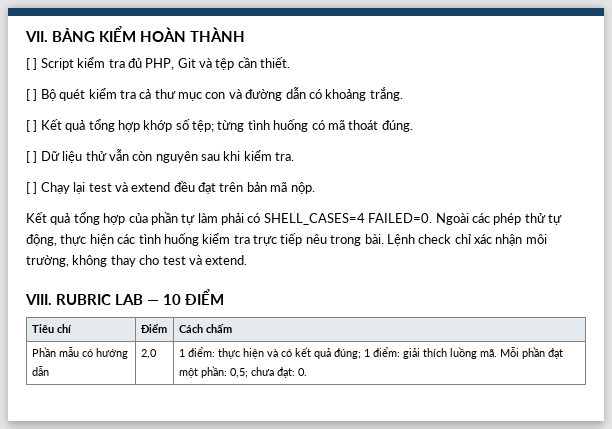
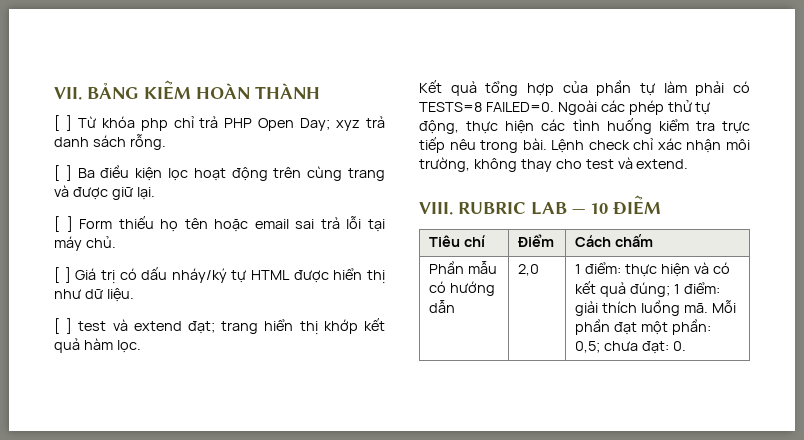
- [ ] Script kiểm tra đủ PHP, Git và tệp cần thiết.
- [ ] Bộ quét kiểm tra cả thư mục con và đường dẫn có khoảng trắng.
- [ ] Kết quả tổng hợp khớp số tệp; từng tình huống có mã thoát đúng.
- [ ] Dữ liệu thử vẫn còn nguyên sau khi kiểm tra.
- [ ] Chạy lại test và extend đều đạt trên bản mã nộp.
+ [ ] Từ khóa php chỉ trả PHP Open Day; xyz trả danh sách rỗng.
+ [ ] Ba điều kiện lọc hoạt động trên cùng trang và được giữ lại.
+ [ ] Form thiếu họ tên hoặc email sai trả lỗi tại máy chủ.
+ [ ] Giá trị có dấu nháy/ký tự HTML được hiển thị như dữ liệu.
+ [ ] test và extend đạt; trang hiển thị khớp kết quả hàm lọc.
- Kết quả tổng hợp của phần tự làm phải có SHELL_CASES=4 FAILED=0.
+ Kết quả tổng hợp của phần tự làm phải có TESTS=8 FAILED=0.

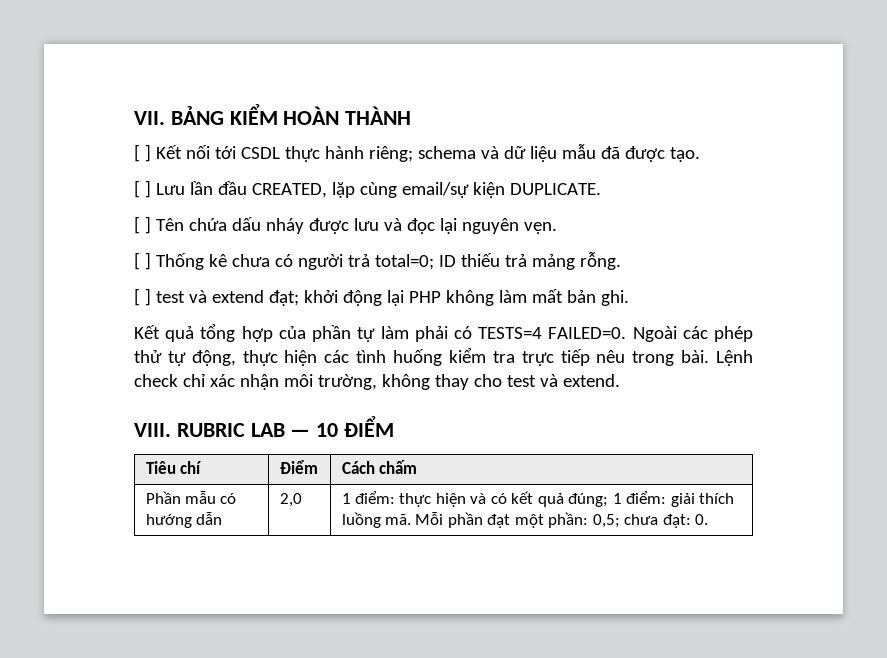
- [ ] Từ khóa php chỉ trả PHP Open Day; xyz trả danh sách rỗng.
- [ ] Ba điều kiện lọc hoạt động trên cùng trang và được giữ lại.
- [ ] Form thiếu họ tên hoặc email sai trả lỗi tại máy chủ.
- [ ] Giá trị có dấu nháy/ký tự HTML được hiển thị như dữ liệu.
+ [ ] Kết nối tới CSDL thực hành riêng; schema và dữ liệu mẫu đã được tạo.
+ [ ] Lưu lần đầu CREATED, lặp cùng email/sự kiện DUPLICATE.
+ [ ] Tên chứa dấu nháy được lưu và đọc lại nguyên vẹn.
+ [ ] Thống kê chưa có người trả total=0; ID thiếu trả mảng rỗng.
- [ ] test và extend đạt; trang hiển thị khớp kết quả hàm lọc.
+ [ ] test và extend đạt; khởi động lại PHP không làm mất bản ghi.
- Kết quả tổng hợp của phần tự làm phải có TESTS=8 FAILED=0.
+ Kết quả tổng hợp của phần tự làm phải có TESTS=4 FAILED=0.

